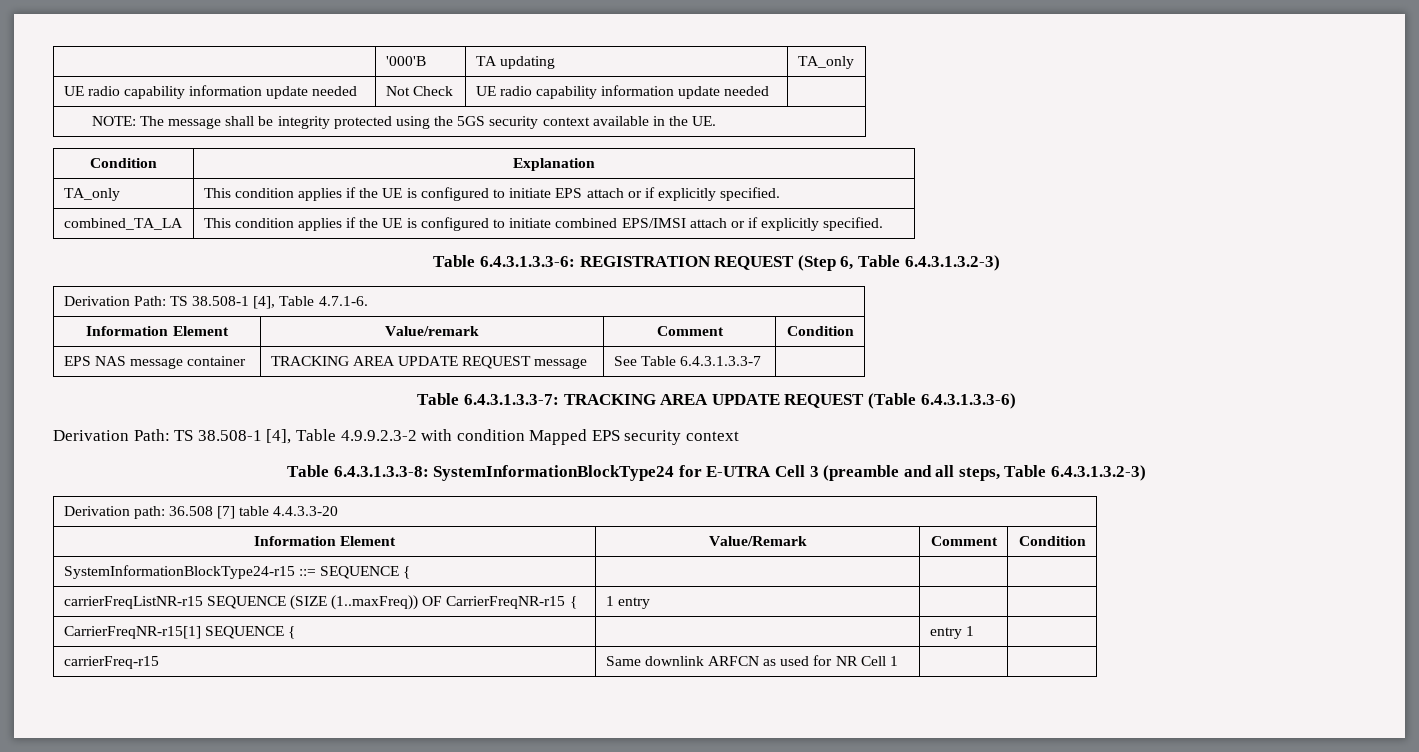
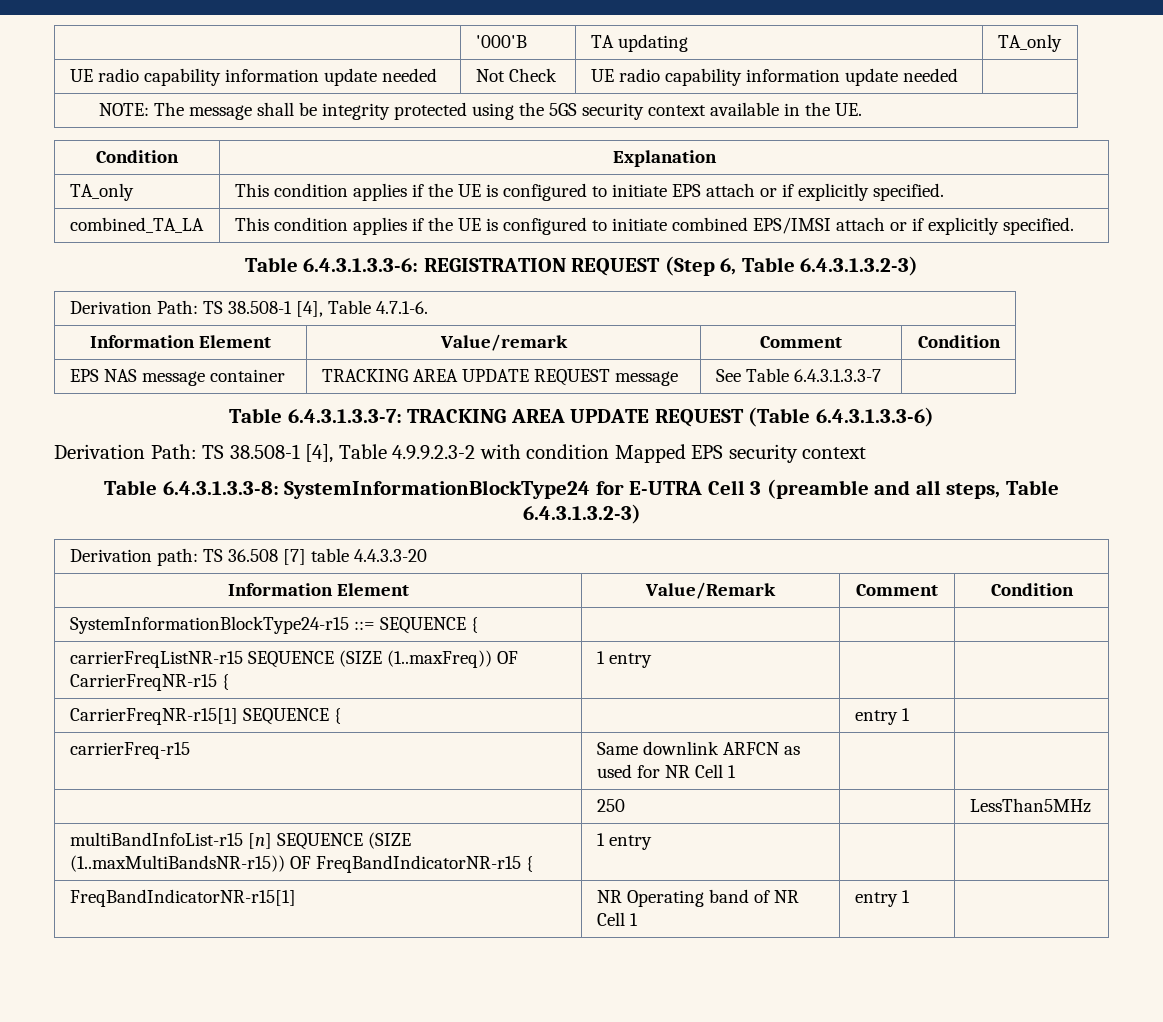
- Derivation path: 36.508 [7] table 4.4.3.3-20
+ Derivation path: TS 36.508 [7] table 4.4.3.3-20
+ | 250 | | LessThan5MHz
+ multiBandInfoList-r15 [n] SEQUENCE (SIZE (1..maxMultiBandsNR-r15)) OF FreqBandIndicatorNR-r15 { | 1 entry | |
+ FreqBandIndicatorNR-r15[1] | NR Operating band of NR Cell 1 | entry 1 |

